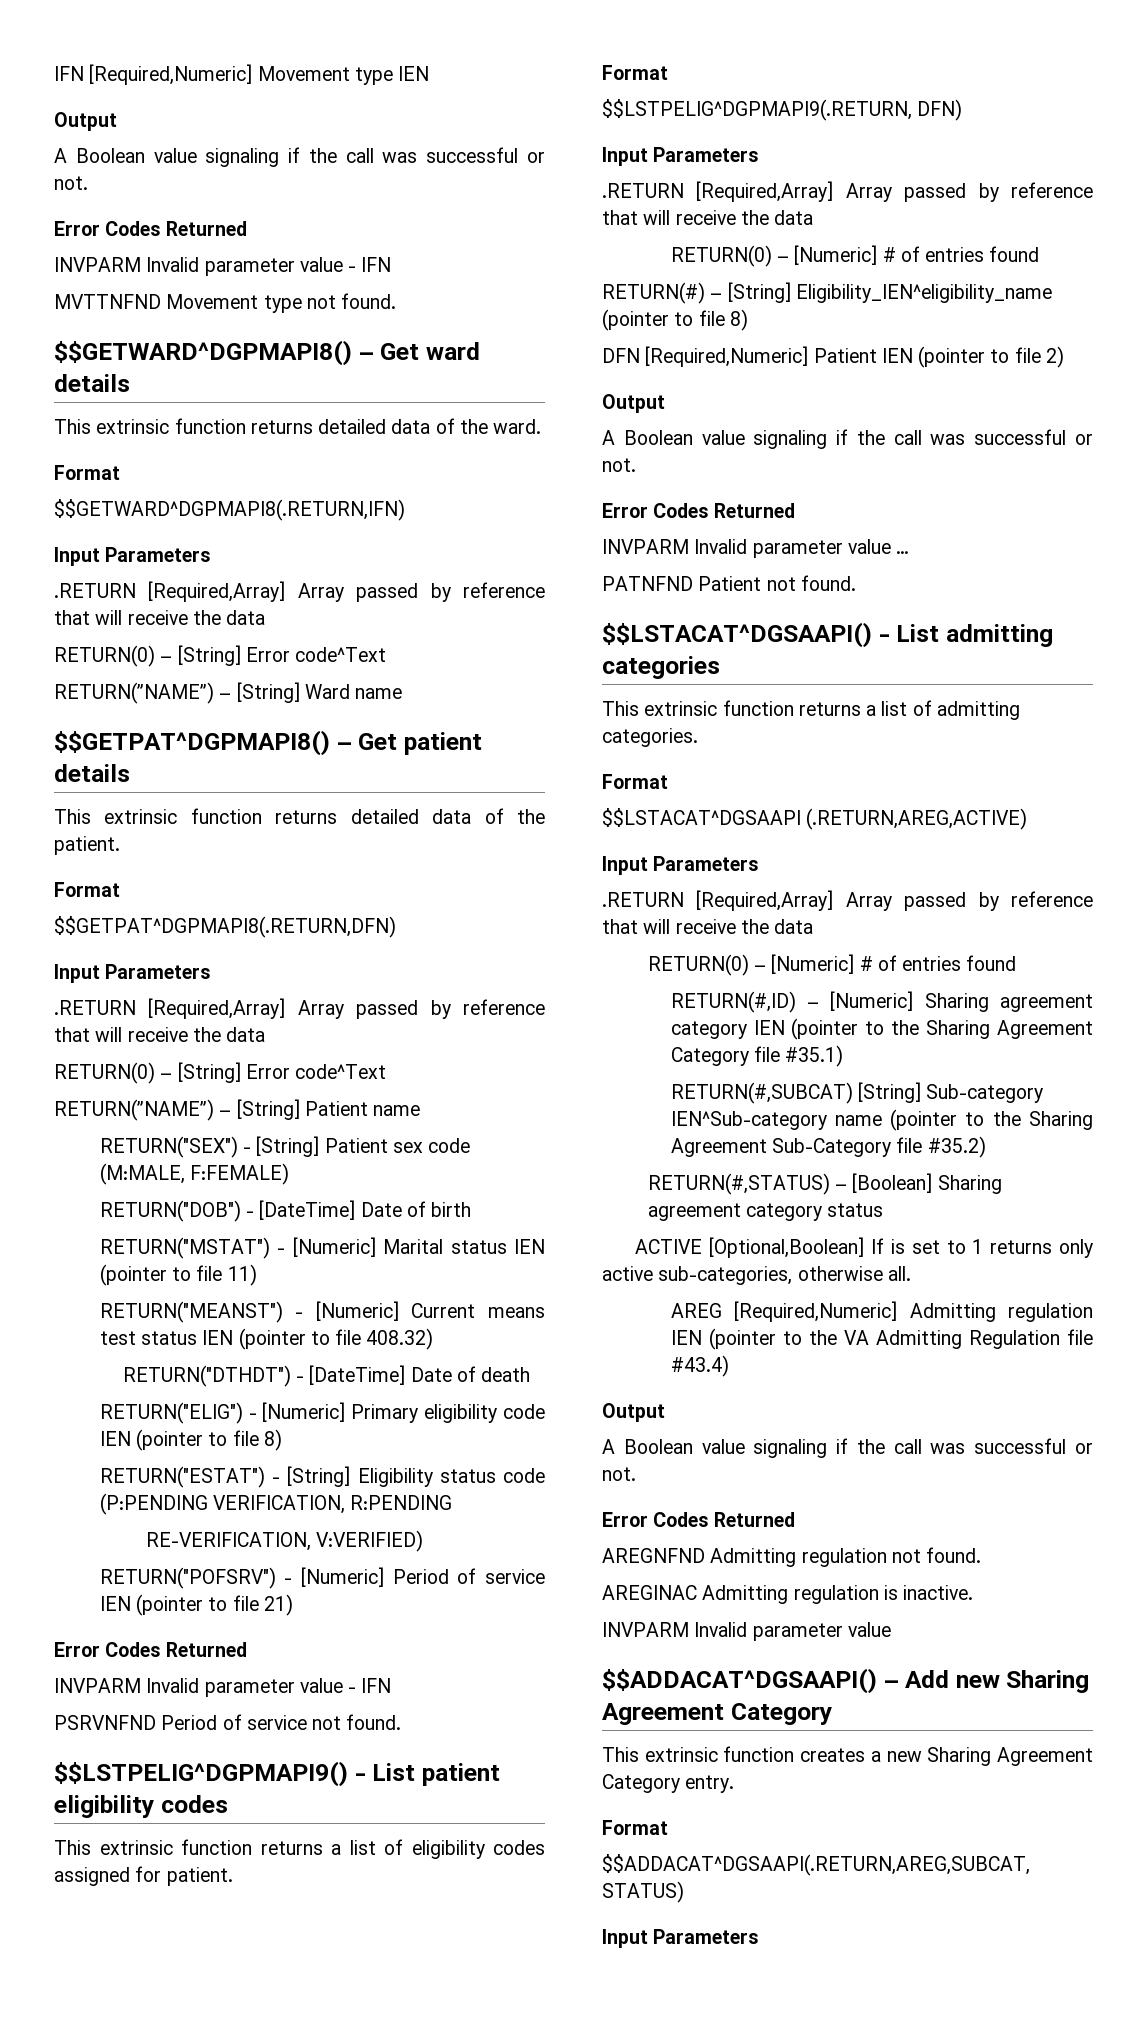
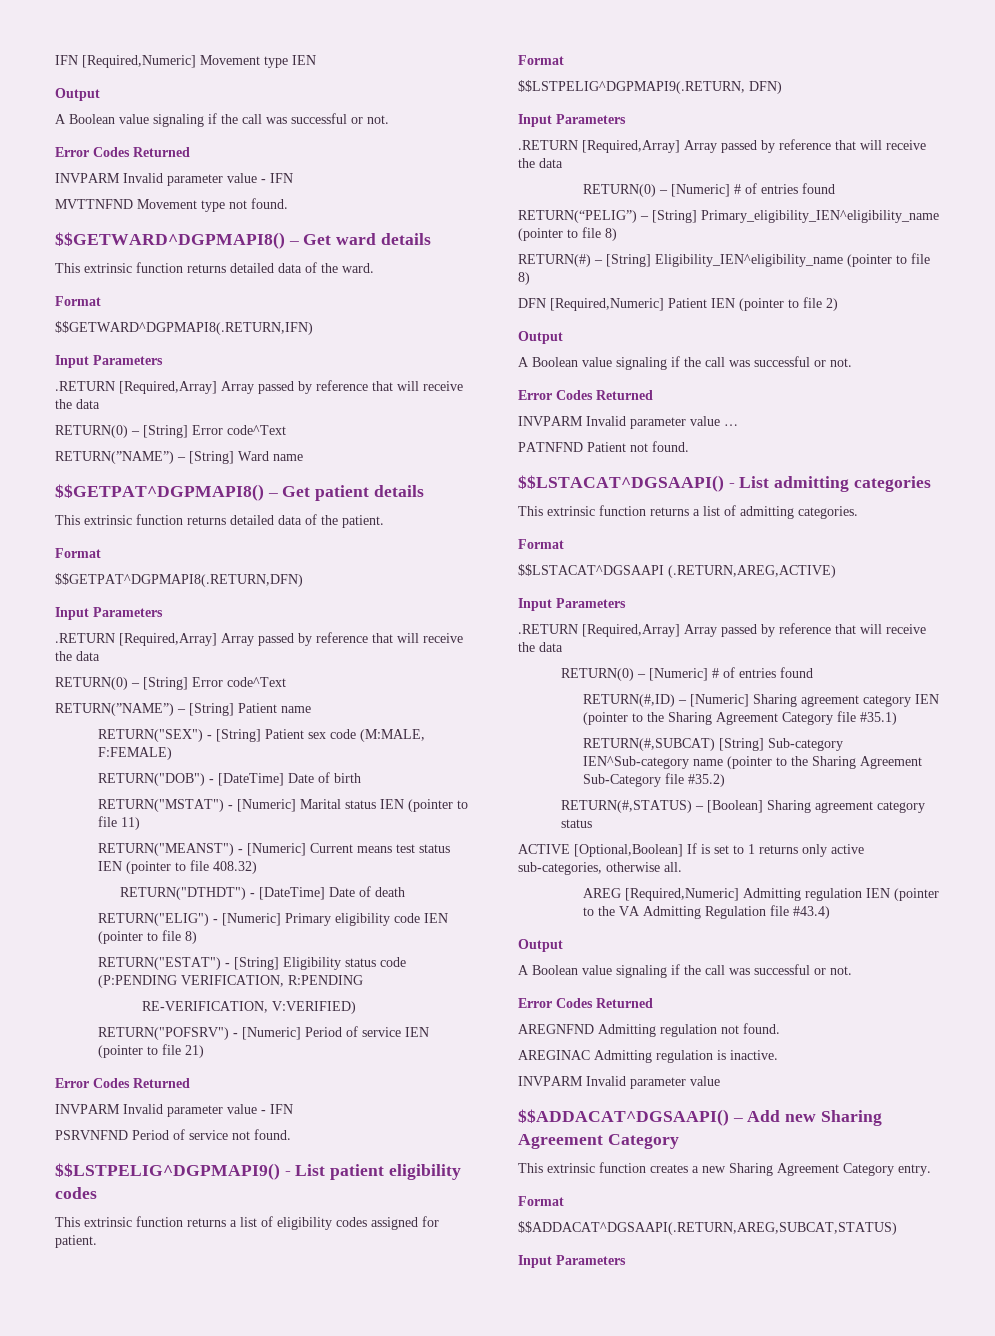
+ RETURN(“PELIG”) – [String] Primary_eligibility_IEN^eligibility_name (pointer to file 8)

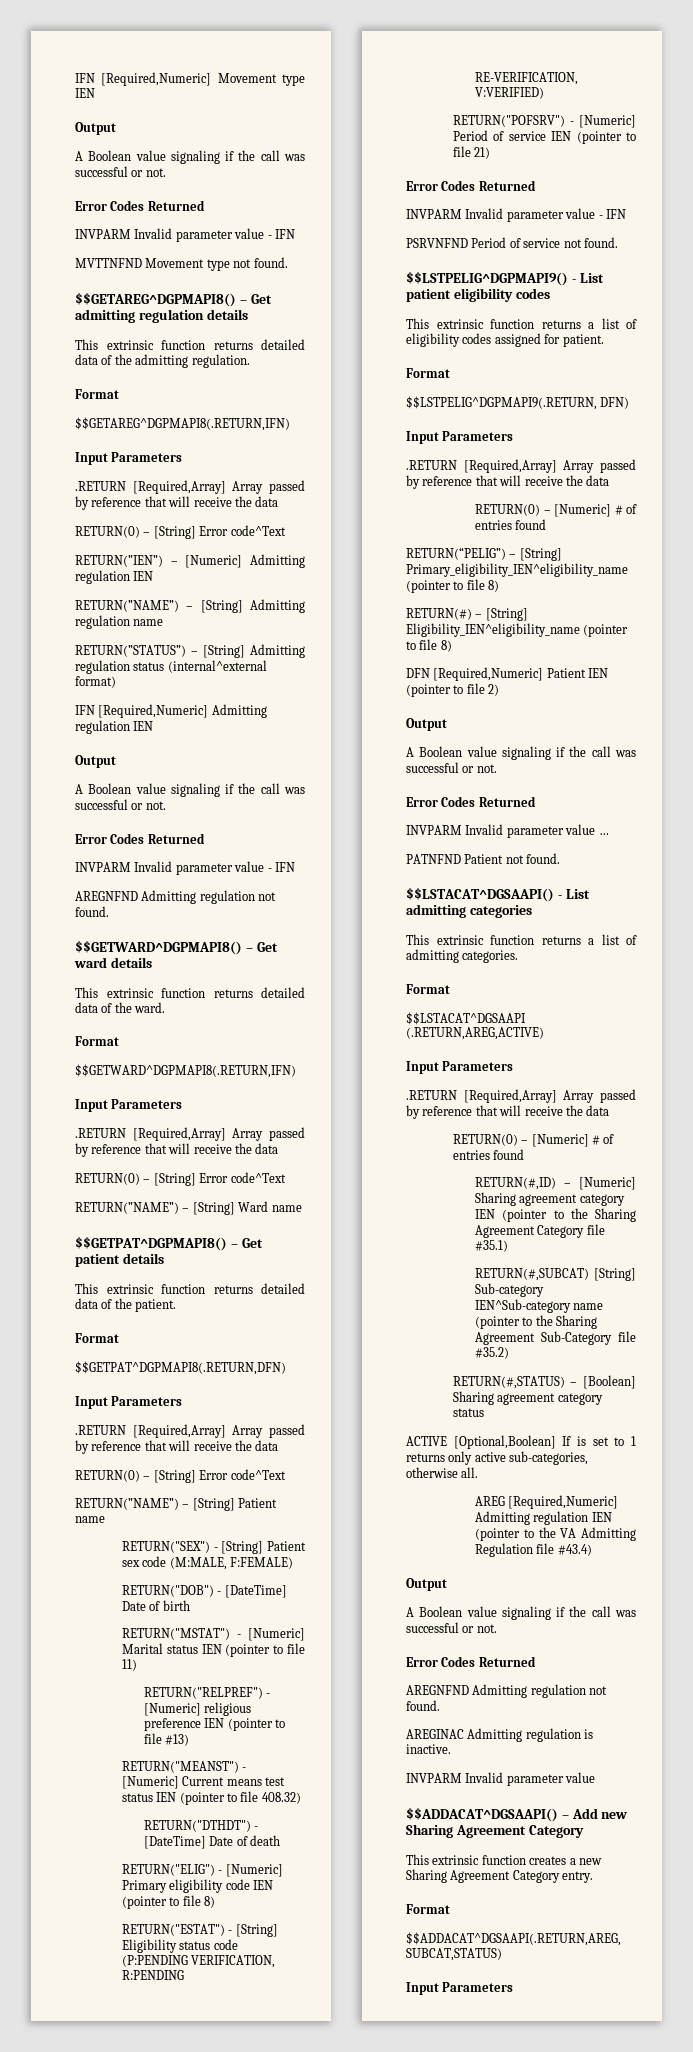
+ $$GETAREG^DGPMAPI8() – Get admitting regulation details
+ This extrinsic function returns detailed data of the admitting regulation.
+ Format
+ $$GETAREG^DGPMAPI8(.RETURN,IFN)
+ Input Parameters
+ .RETURN [Required,Array] Array passed by reference that will receive the data
+ RETURN(0) – [String] Error code^Text
+ RETURN(”IEN”) – [Numeric] Admitting regulation IEN
+ RETURN(”NAME”) – [String] Admitting regulation name
+ RETURN(”STATUS”) – [String] Admitting regulation status (internal^external format)
+ IFN [Required,Numeric] Admitting regulation IEN
+ Output
+ A Boolean value signaling if the call was successful or not.
+ Error Codes Returned
+ INVPARM Invalid parameter value - IFN
+ AREGNFND Admitting regulation not found.
+ RETURN("RELPREF") - [Numeric] religious preference IEN (pointer to file #13)

